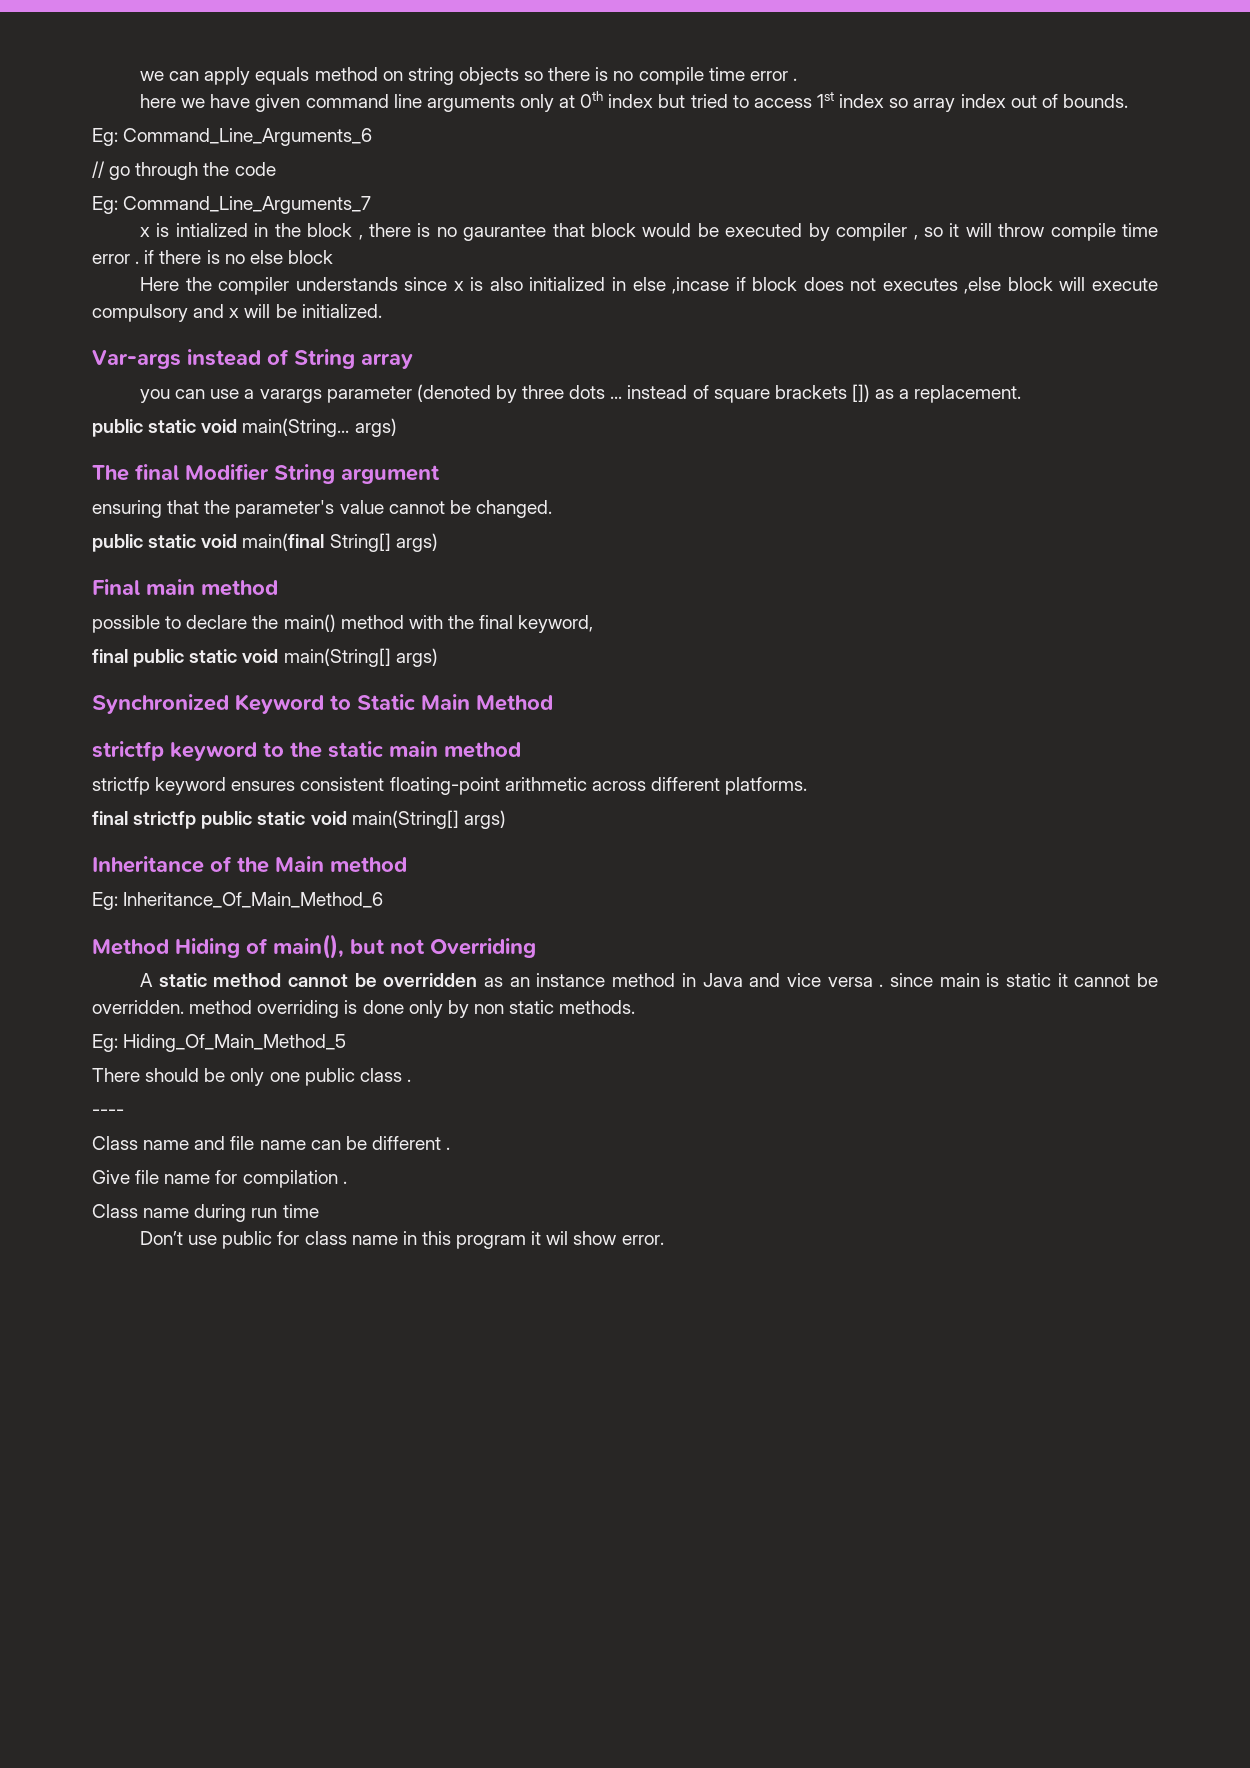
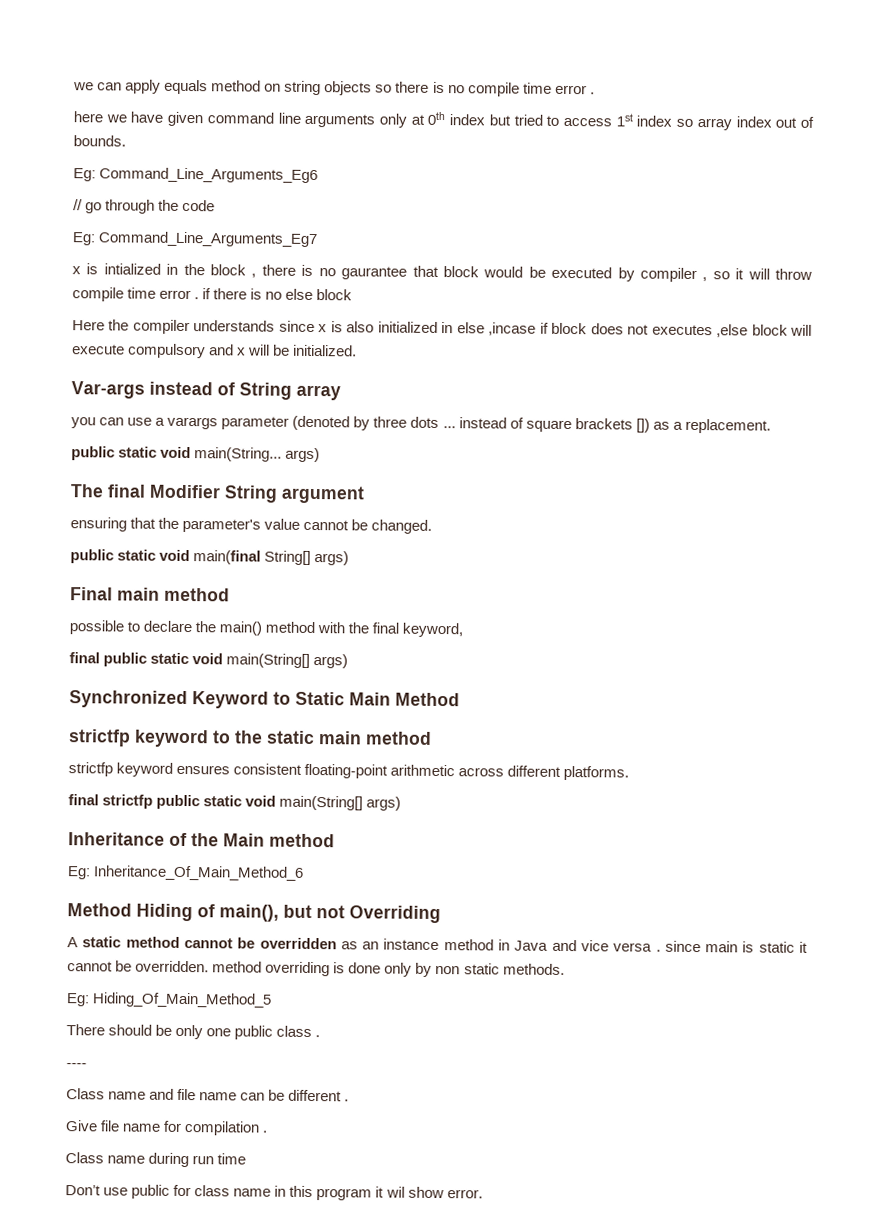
- Eg: Command_Line_Arguments_6
+ Eg: Command_Line_Arguments_Eg6
- Eg: Command_Line_Arguments_7
+ Eg: Command_Line_Arguments_Eg7

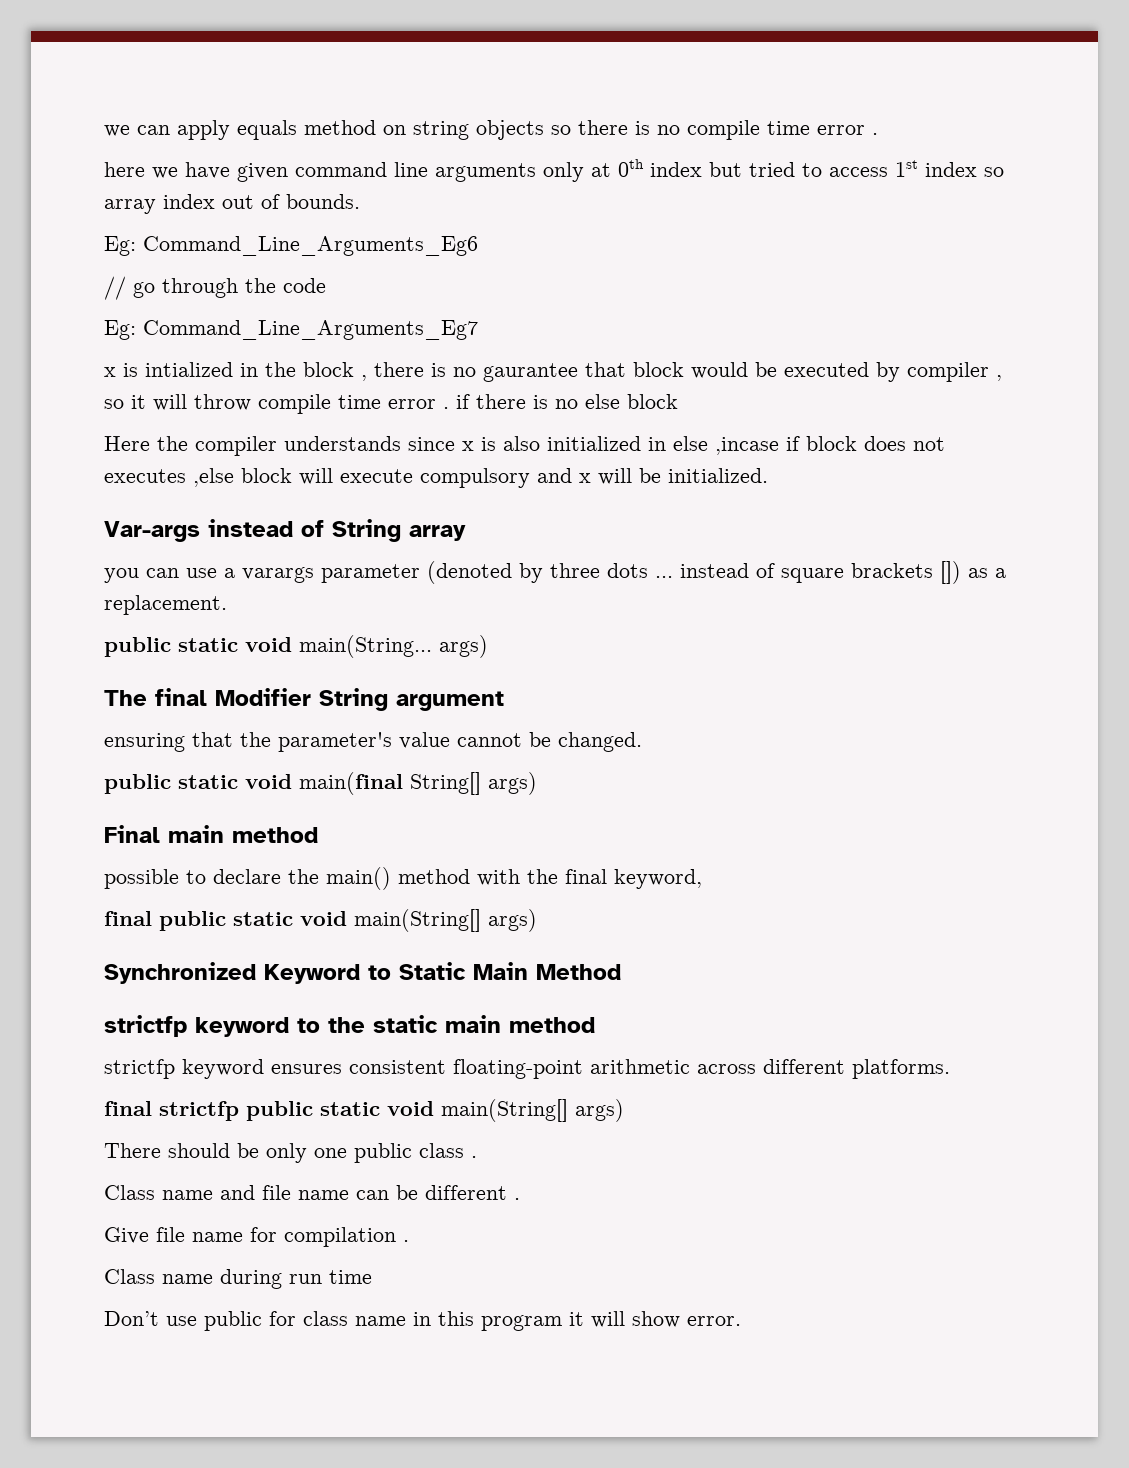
- Inheritance of the Main method
- Eg: Inheritance_Of_Main_Method_6
- Method Hiding of main(), but not Overriding
- A static method cannot be overridden as an instance method in Java and vice versa . since main is static it cannot be overridden. method overriding is done only by non static methods.
- Eg: Hiding_Of_Main_Method_5
- ----
- Don’t use public for class name in this program it wil show error.
+ Don’t use public for class name in this program it will show error.

